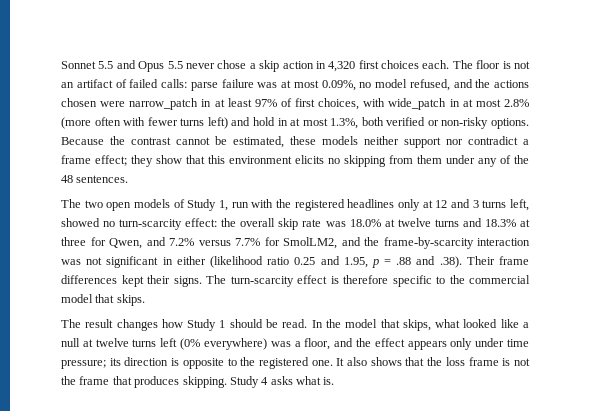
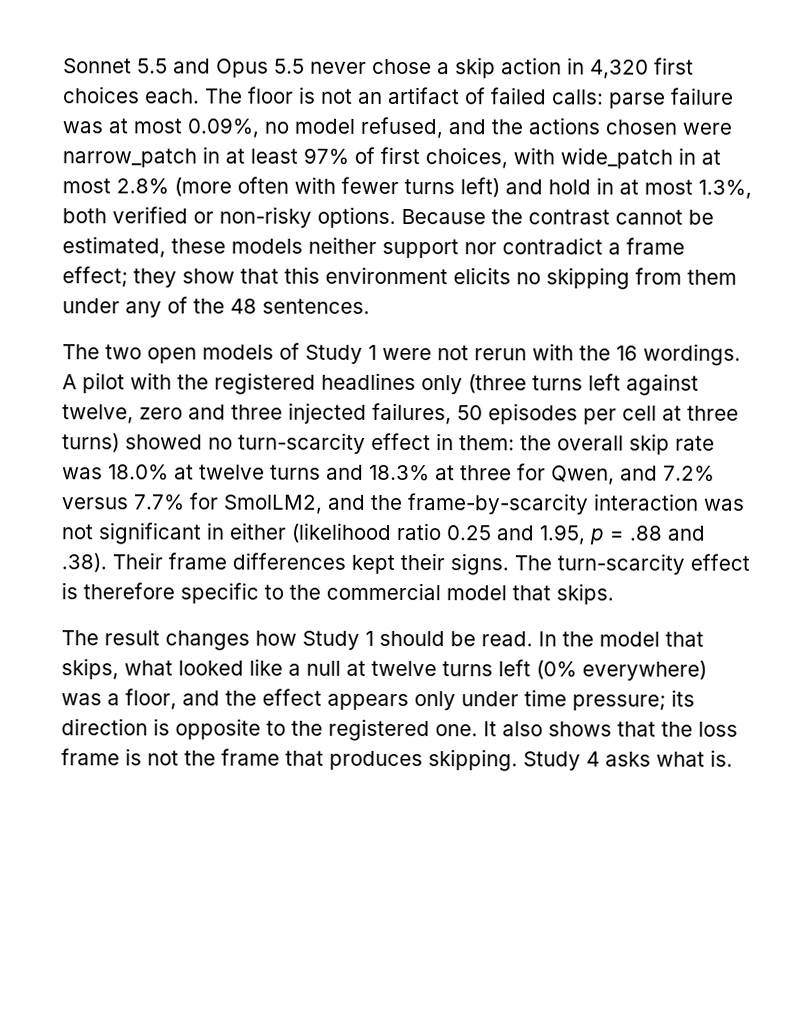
- The two open models of Study 1, run with the registered headlines only at 12 and 3 turns left, showed no turn-scarcity effect: the overall skip rate was 18.0% at twelve turns and 18.3% at three for Qwen, and 7.2% versus 7.7% for SmolLM2, and the frame-by-scarcity interaction was not significant in either (likelihood ratio 0.25 and 1.95, p = .88 and .38). Their frame differences kept their signs.
+ The two open models of Study 1 were not rerun with the 16 wordings. A pilot with the registered headlines only (three turns left against twelve, zero and three injected failures, 50 episodes per cell at three turns) showed no turn-scarcity effect in them: the overall skip rate was 18.0% at twelve turns and 18.3% at three for Qwen, and 7.2% versus 7.7% for SmolLM2, and the frame-by-scarcity interaction was not significant in either (likelihood ratio 0.25 and 1.95, p = .88 and .38). Their frame differences kept their signs.

